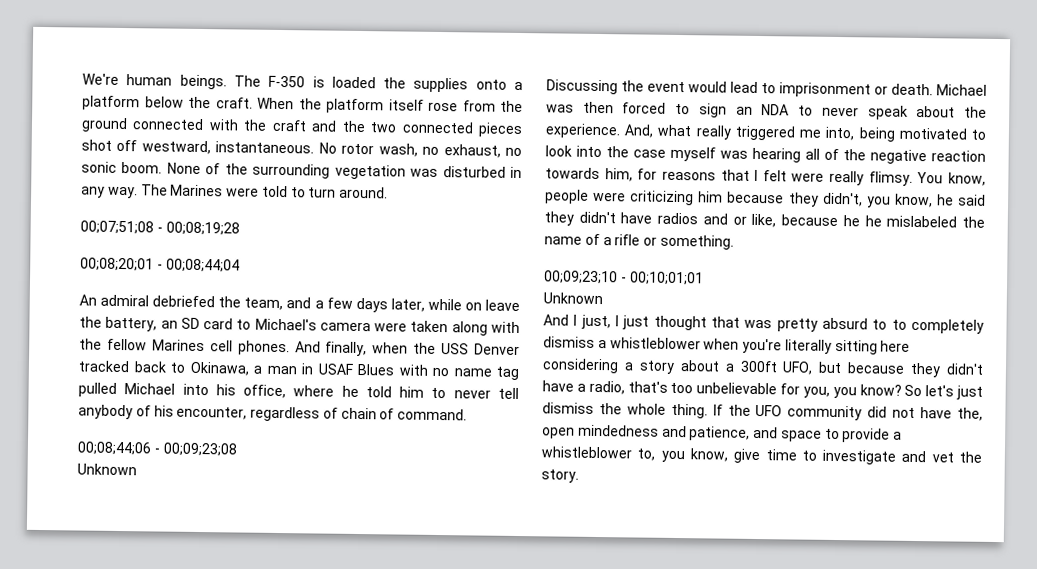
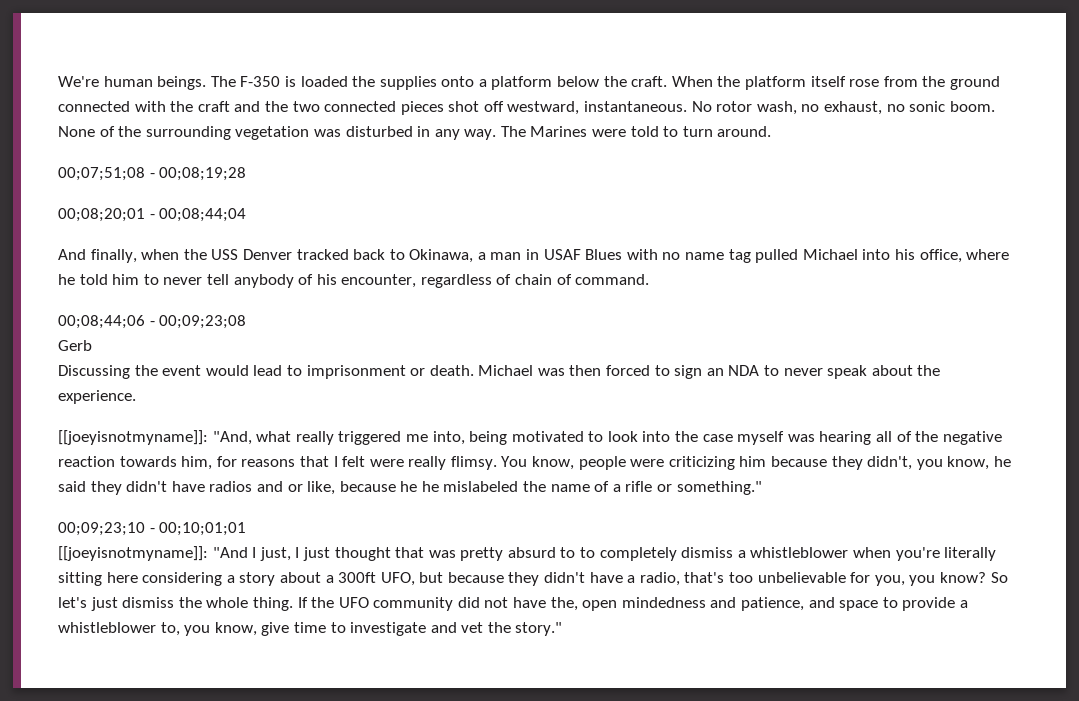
- An admiral debriefed the team, and a few days later, while on leave the battery, an SD card to Michael's camera were taken along with the fellow Marines cell phones.
  00;08;44;06 - 00;09;23;08
- Unknown
+ Gerb
- Michael was then forced to sign an NDA to never speak about the experience. And, what really triggered me into, being motivated to look into the case myself was hearing all of the negative reaction towards him, for reasons that I felt were really flimsy.
+ Michael was then forced to sign an NDA to never speak about the experience.
+ [[joeyisnotmyname]]: "And, what really triggered me into, being motivated to look into the case myself was hearing all of the negative reaction towards him, for reasons that I felt were really flimsy.
- You know, people were criticizing him because they didn't, you know, he said they didn't have radios and or like, because he he mislabeled the name of a rifle or something.
+ You know, people were criticizing him because they didn't, you know, he said they didn't have radios and or like, because he he mislabeled the name of a rifle or something."
  00;09;23;10 - 00;10;01;01
- Unknown
- And I just, I just thought that was pretty absurd to to completely dismiss a whistleblower when you're literally sitting here considering a story about a 300ft UFO, but because they didn't have a radio, that's too unbelievable for you, you know?
+ [[joeyisnotmyname]]: "And I just, I just thought that was pretty absurd to to completely dismiss a whistleblower when you're literally sitting here considering a story about a 300ft UFO, but because they didn't have a radio, that's too unbelievable for you, you know?
- If the UFO community did not have the, open mindedness and patience, and space to provide a whistleblower to, you know, give time to investigate and vet the story.
+ If the UFO community did not have the, open mindedness and patience, and space to provide a whistleblower to, you know, give time to investigate and vet the story."

